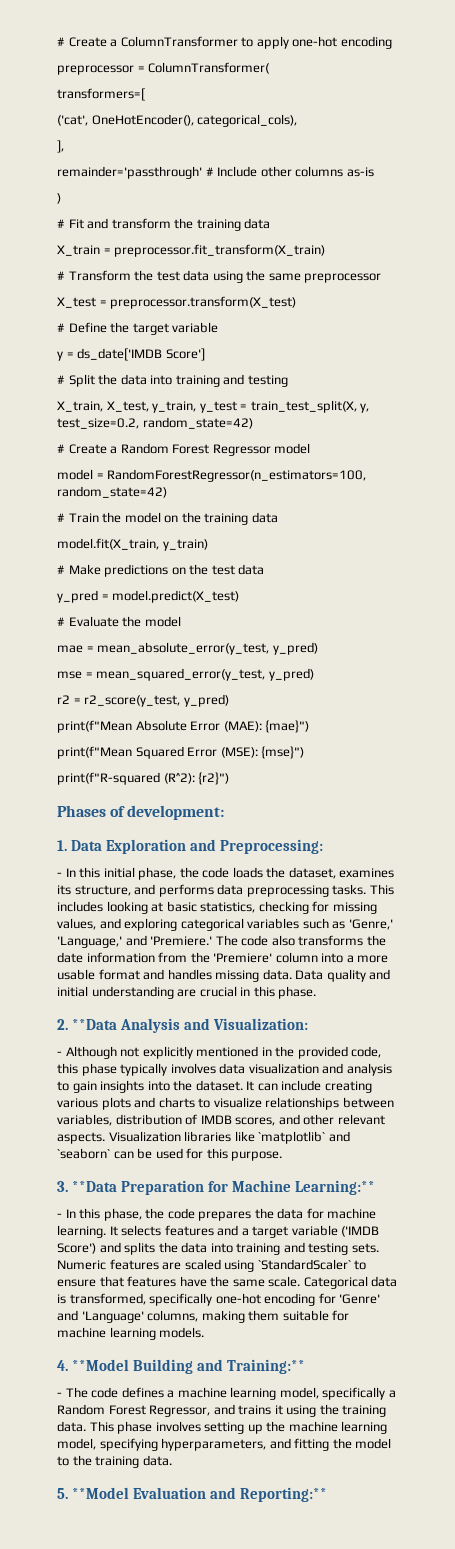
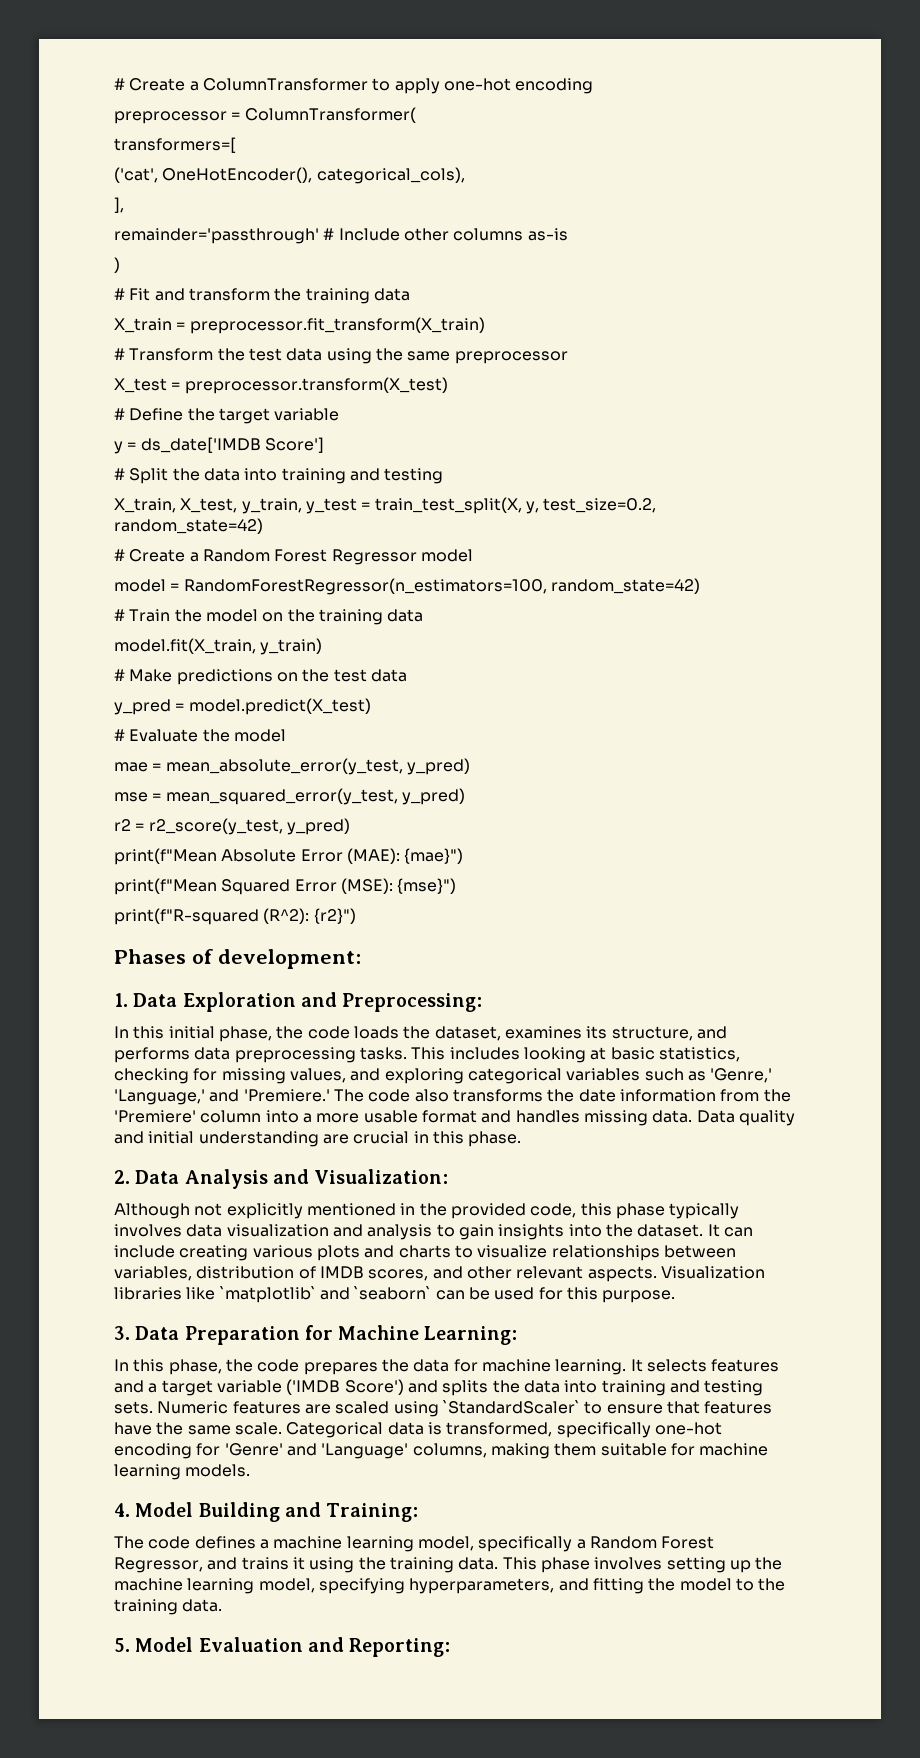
- - In this initial phase, the code loads the dataset, examines its structure, and performs data preprocessing tasks.
+ In this initial phase, the code loads the dataset, examines its structure, and performs data preprocessing tasks.
- 2. **Data Analysis and Visualization:
+ 2. Data Analysis and Visualization:
- - Although not explicitly mentioned in the provided code, this phase typically involves data visualization and analysis to gain insights into the dataset.
+ Although not explicitly mentioned in the provided code, this phase typically involves data visualization and analysis to gain insights into the dataset.
- 3. **Data Preparation for Machine Learning:**
- - In this phase, the code prepares the data for machine learning.
+ 3. Data Preparation for Machine Learning:
+ In this phase, the code prepares the data for machine learning.
- 4. **Model Building and Training:**
- - The code defines a machine learning model, specifically a Random Forest Regressor, and trains it using the training data.
+ 4. Model Building and Training:
+ The code defines a machine learning model, specifically a Random Forest Regressor, and trains it using the training data.
- 5. **Model Evaluation and Reporting:**
+ 5. Model Evaluation and Reporting:

